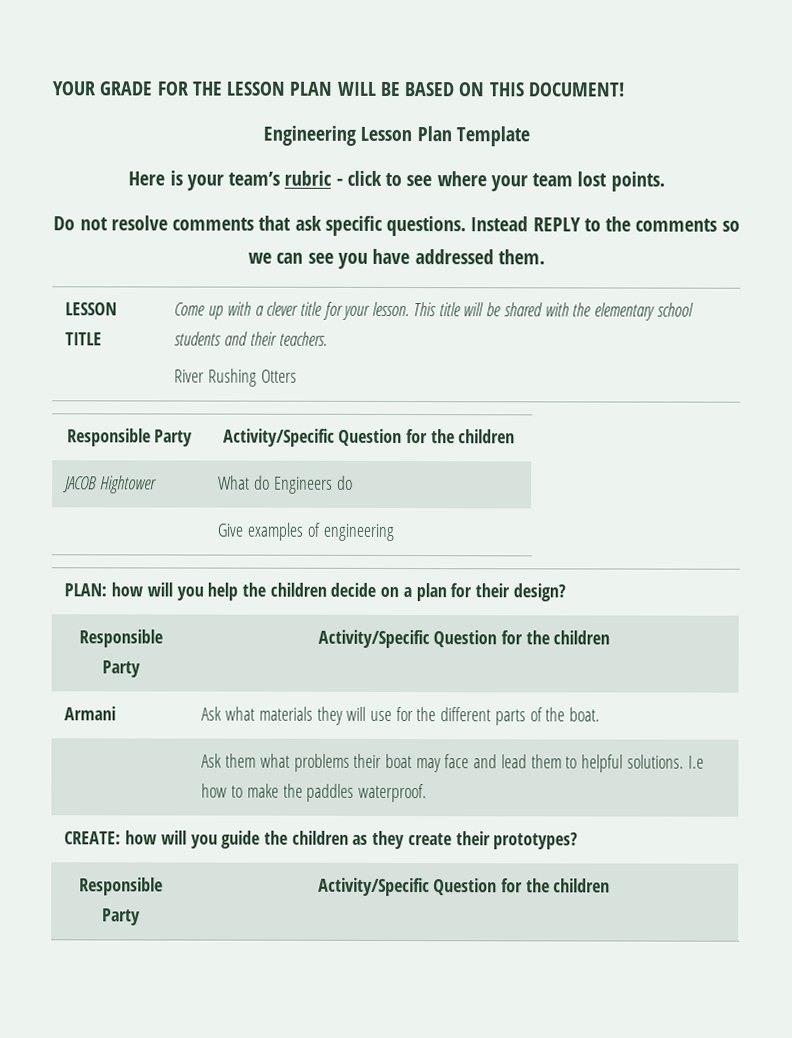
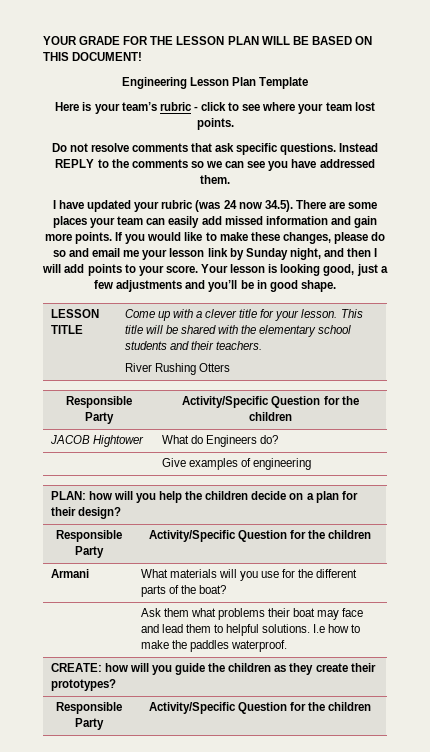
+ I have updated your rubric (was 24 now 34.5). There are some places your team can easily add missed information and gain more points. If you would like to make these changes, please do so and email me your lesson link by Sunday night, and then I will add points to your score. Your lesson is looking good, just a few adjustments and you’ll be in good shape.
- JACOB Hightower | What do Engineers do
+ JACOB Hightower | What do Engineers do?
- Armani | Ask what materials they will use for the different parts of the boat.
+ Armani | What materials will you use for the different parts of the boat?

